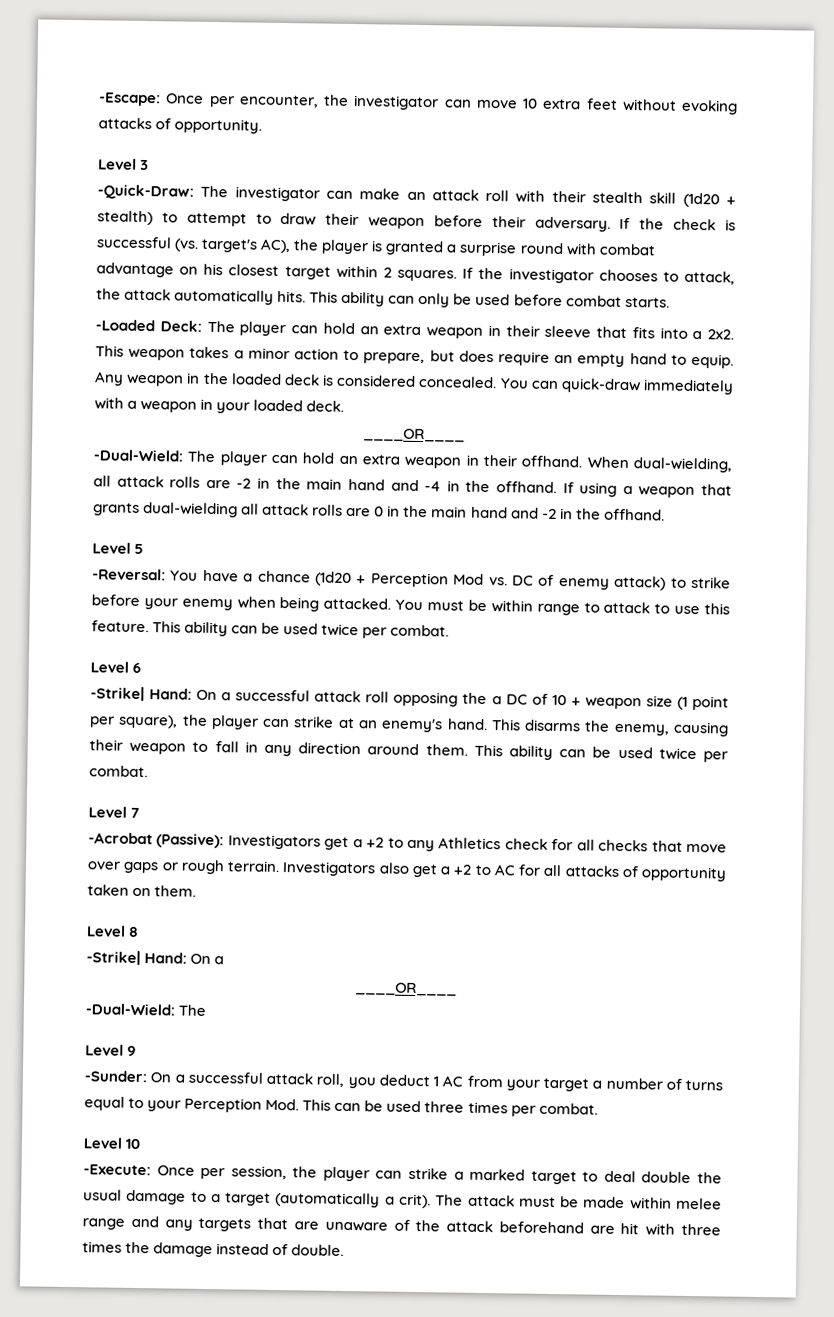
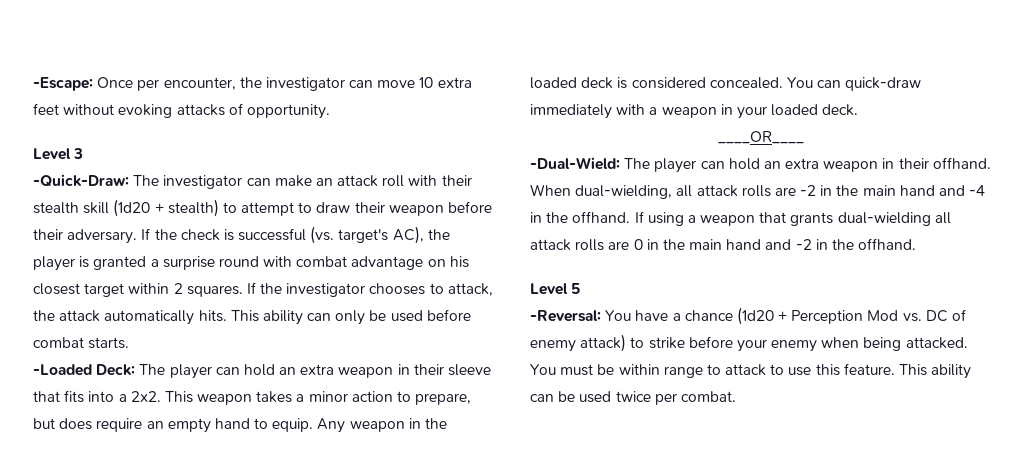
- Level 6
- -Strike| Hand: On a successful attack roll opposing the a DC of 10 + weapon size (1 point per square), the player can strike at an enemy's hand. This disarms the enemy, causing their weapon to fall in any direction around them. This ability can be used twice per combat.
- Level 7
- -Acrobat (Passive): Investigators get a +2 to any Athletics check for all checks that move over gaps or rough terrain. Investigators also get a +2 to AC for all attacks of opportunity taken on them.
- Level 8
- -Strike| Hand: On a
- ____OR____
- -Dual-Wield: The
- Level 9
- -Sunder: On a successful attack roll, you deduct 1 AC from your target a number of turns equal to your Perception Mod. This can be used three times per combat.
- Level 10
- -Execute: Once per session, the player can strike a marked target to deal double the usual damage to a target (automatically a crit). The attack must be made within melee range and any targets that are unaware of the attack beforehand are hit with three times the damage instead of double.

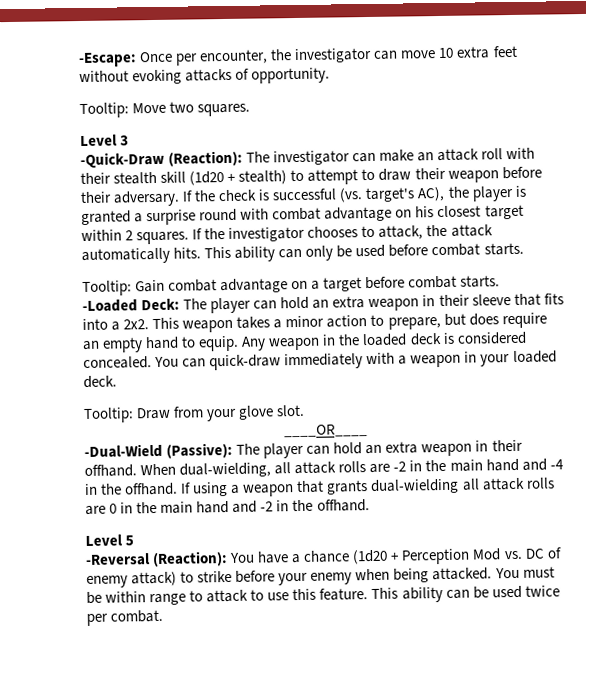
+ Tooltip: Move two squares.
- -Quick-Draw: The investigator can make an attack roll with their stealth skill (1d20 + stealth) to attempt to draw their weapon before their adversary.
+ -Quick-Draw (Reaction): The investigator can make an attack roll with their stealth skill (1d20 + stealth) to attempt to draw their weapon before their adversary.
+ Tooltip: Gain combat advantage on a target before combat starts.
+ Tooltip: Draw from your glove slot.
- -Dual-Wield: The player can hold an extra weapon in their offhand.
+ -Dual-Wield (Passive): The player can hold an extra weapon in their offhand.
- -Reversal: You have a chance (1d20 + Perception Mod vs. DC of enemy attack) to strike before your enemy when being attacked.
+ -Reversal (Reaction): You have a chance (1d20 + Perception Mod vs. DC of enemy attack) to strike before your enemy when being attacked.

